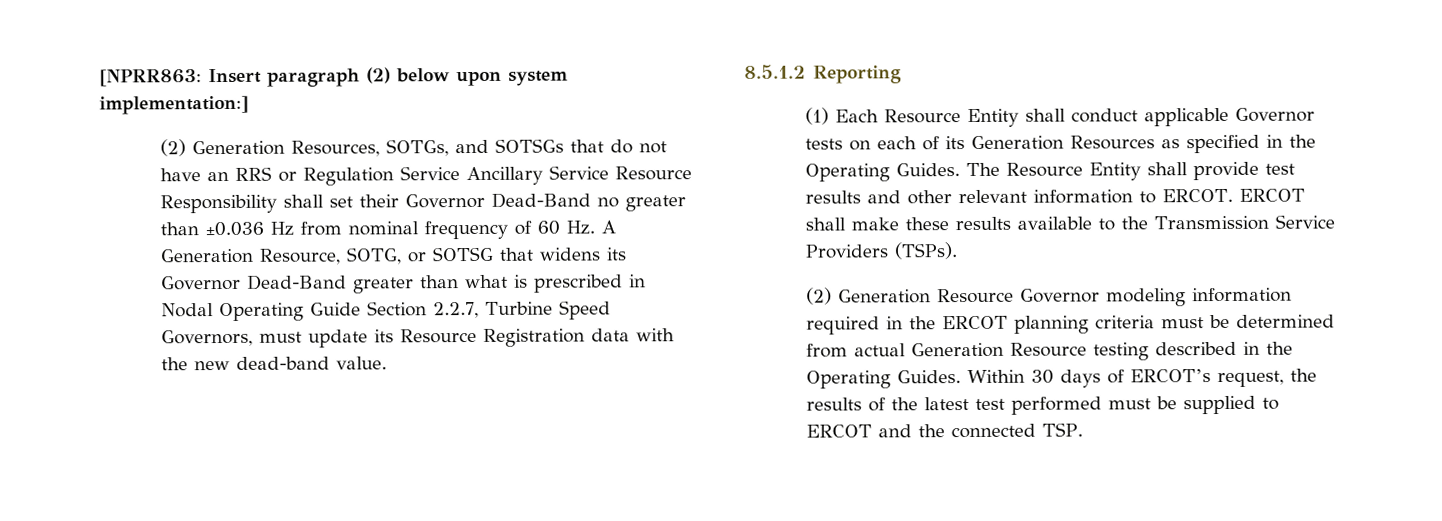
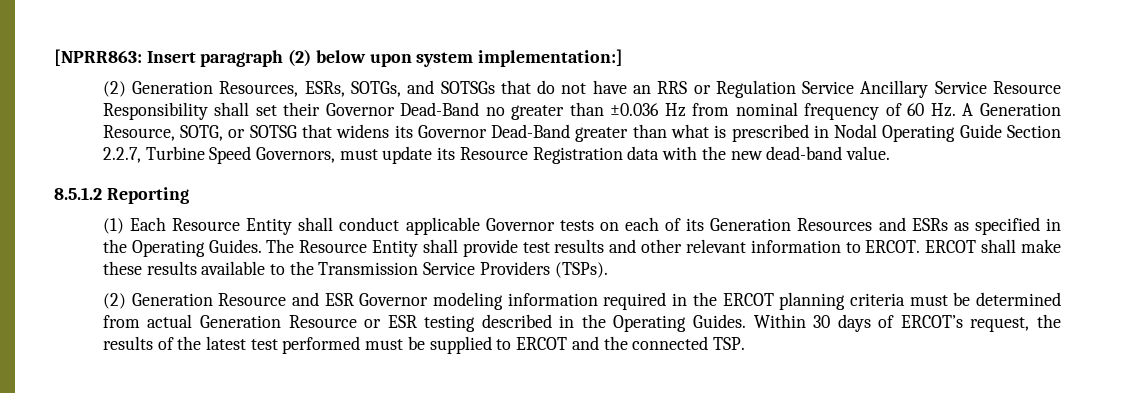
- (2) Generation Resources, SOTGs, and SOTSGs that do not have an RRS or Regulation Service Ancillary Service Resource Responsibility shall set their Governor Dead-Band no greater than ±0.036 Hz from nominal frequency of 60 Hz. A Generation Resource, SOTG, or SOTSG that widens its Governor Dead-Band greater than what is prescribed in Nodal Operating Guide Section 2.2.7, Turbine Speed Governors, must update its Resource Registration data with the new dead-band value.
+ (2) Generation Resources, ESRs, SOTGs, and SOTSGs that do not have an RRS or Regulation Service Ancillary Service Resource Responsibility shall set their Governor Dead-Band no greater than ±0.036 Hz from nominal frequency of 60 Hz. A Generation Resource, SOTG, or SOTSG that widens its Governor Dead-Band greater than what is prescribed in Nodal Operating Guide Section 2.2.7, Turbine Speed Governors, must update its Resource Registration data with the new dead-band value.
- (1) Each Resource Entity shall conduct applicable Governor tests on each of its Generation Resources as specified in the Operating Guides.
+ (1) Each Resource Entity shall conduct applicable Governor tests on each of its Generation Resources and ESRs as specified in the Operating Guides.
- (2) Generation Resource Governor modeling information required in the ERCOT planning criteria must be determined from actual Generation Resource testing described in the Operating Guides.
+ (2) Generation Resource and ESR Governor modeling information required in the ERCOT planning criteria must be determined from actual Generation Resource or ESR testing described in the Operating Guides.

